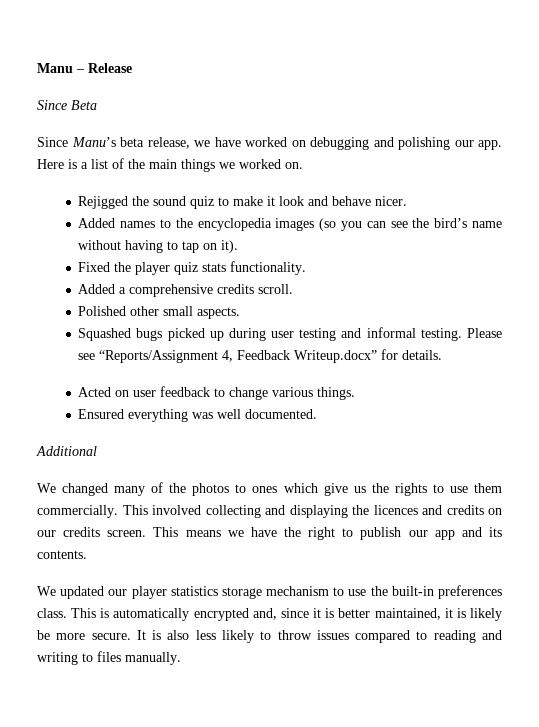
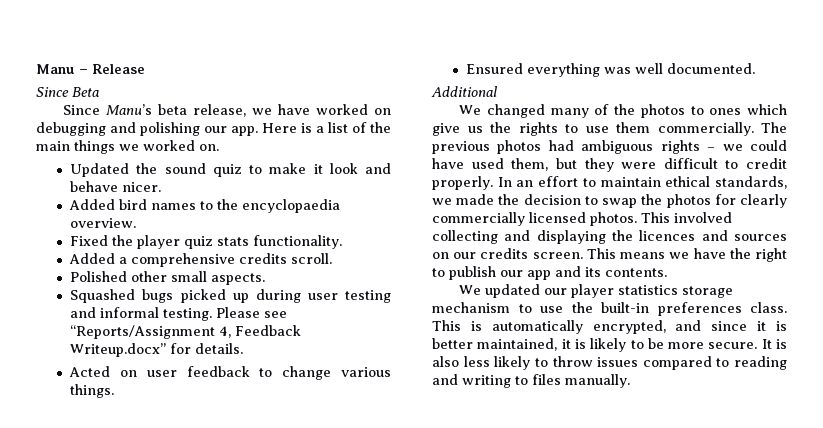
- Rejigged the sound quiz to make it look and behave nicer.
+ Updated the sound quiz to make it look and behave nicer.
- Added names to the encyclopedia images (so you can see the bird’s name without having to tap on it).
+ Added bird names to the encyclopaedia overview.
+ The previous photos had ambiguous rights – we could have used them, but they were difficult to credit properly. In an effort to maintain ethical standards, we made the decision to swap the photos for clearly commercially licensed photos.
- This involved collecting and displaying the licences and credits on our credits screen.
+ This involved collecting and displaying the licences and sources on our credits screen.
- This is automatically encrypted and, since it is better maintained, it is likely be more secure.
+ This is automatically encrypted, and since it is better maintained, it is likely to be more secure.

